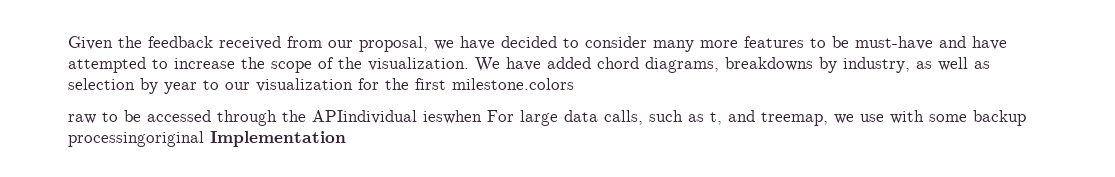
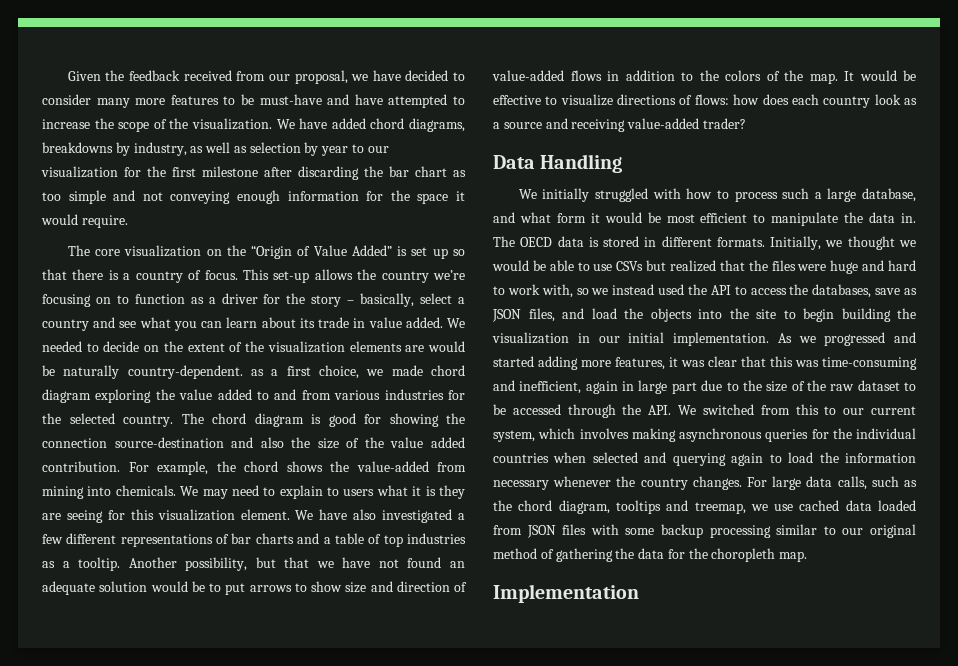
- We have added chord diagrams, breakdowns by industry, as well as selection by year to our visualization for the first milestone.colors
- raw to be accessed through the APIindividual ieswhen For large data calls, such as t, and treemap, we use with some backup processingoriginal Implementation
+ We have added chord diagrams, breakdowns by industry, as well as selection by year to our visualization for the first milestone after discarding the bar chart as too simple and not conveying enough information for the space it would require.
+ The core visualization on the “Origin of Value Added” is set up so that there is a country of focus. This set-up allows the country we’re focusing on to function as a driver for the story – basically, select a country and see what you can learn about its trade in value added. We needed to decide on the extent of the visualization elements are would be naturally country-dependent. as a first choice, we made chord diagram exploring the value added to and from various industries for the selected country. The chord diagram is good for showing the connection source-destination and also the size of the value added contribution. For example, the chord shows the value-added from mining into chemicals. We may need to explain to users what it is they are seeing for this visualization element. We have also investigated a few different representations of bar charts and a table of top industries as a tooltip. Another possibility, but that we have not found an adequate solution would be to put arrows to show size and direction of value-added flows in addition to the colors of the map. It would be effective to visualize directions of flows: how does each country look as a source and receiving value-added trader?
+ Data Handling
+ We initially struggled with how to process such a large database, and what form it would be most efficient to manipulate the data in. The OECD data is stored in different formats. Initially, we thought we would be able to use CSVs but realized that the files were huge and hard to work with, so we instead used the API to access the databases, save as JSON files, and load the objects into the site to begin building the visualization in our initial implementation. As we progressed and started adding more features, it was clear that this was time-consuming and inefficient, again in large part due to the size of the raw dataset to be accessed through the API. We switched from this to our current system, which involves making asynchronous queries for the individual countries when selected and querying again to load the information necessary whenever the country changes. For large data calls, such as the chord diagram, tooltips and treemap, we use cached data loaded from JSON files with some backup processing similar to our original method of gathering the data for the choropleth map.
+ Implementation

